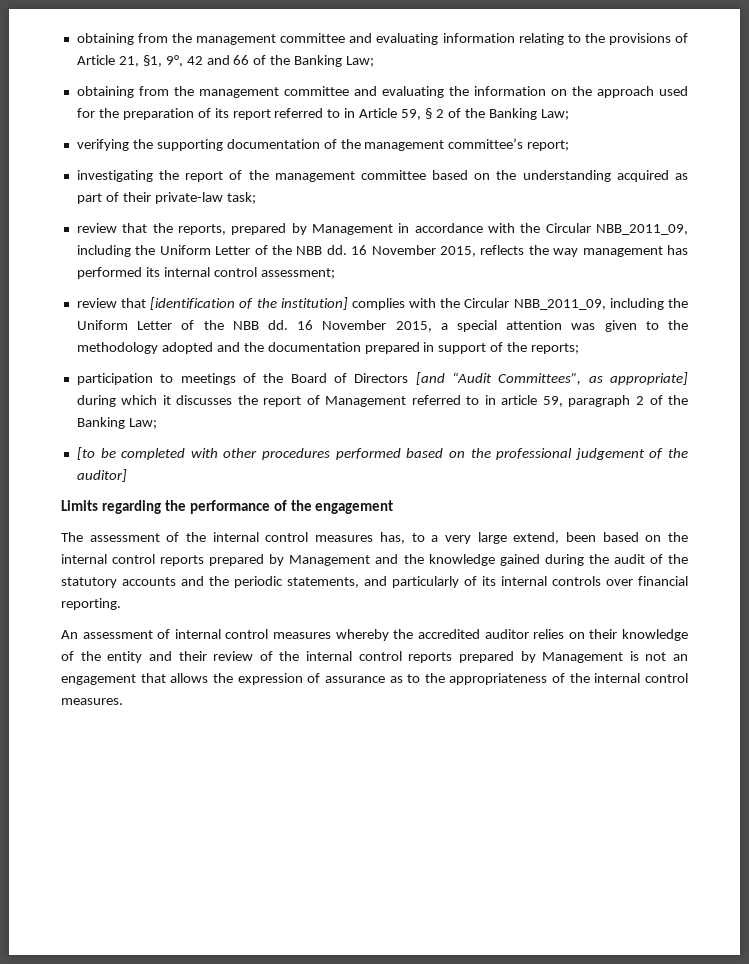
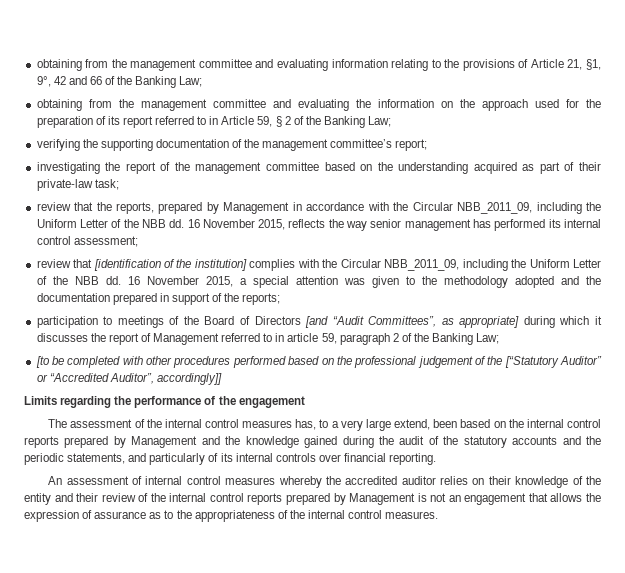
- 16 November 2015, reflects the way management has performed its internal control assessment;
+ 16 November 2015, reflects the way senior management has performed its internal control assessment;
- [to be completed with other procedures performed based on the professional judgement of the auditor]
+ [to be completed with other procedures performed based on the professional judgement of the [“Statutory Auditor” or “Accredited Auditor”, accordingly]]

